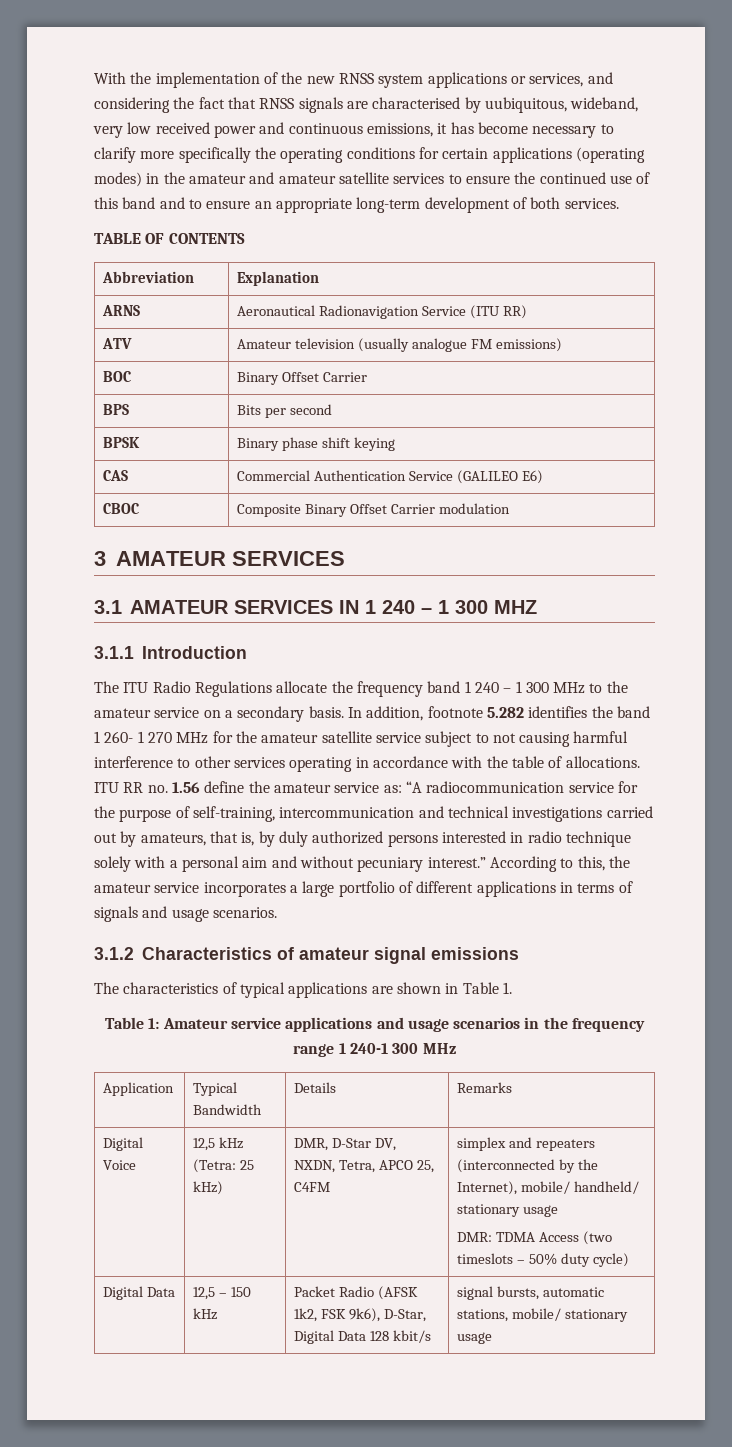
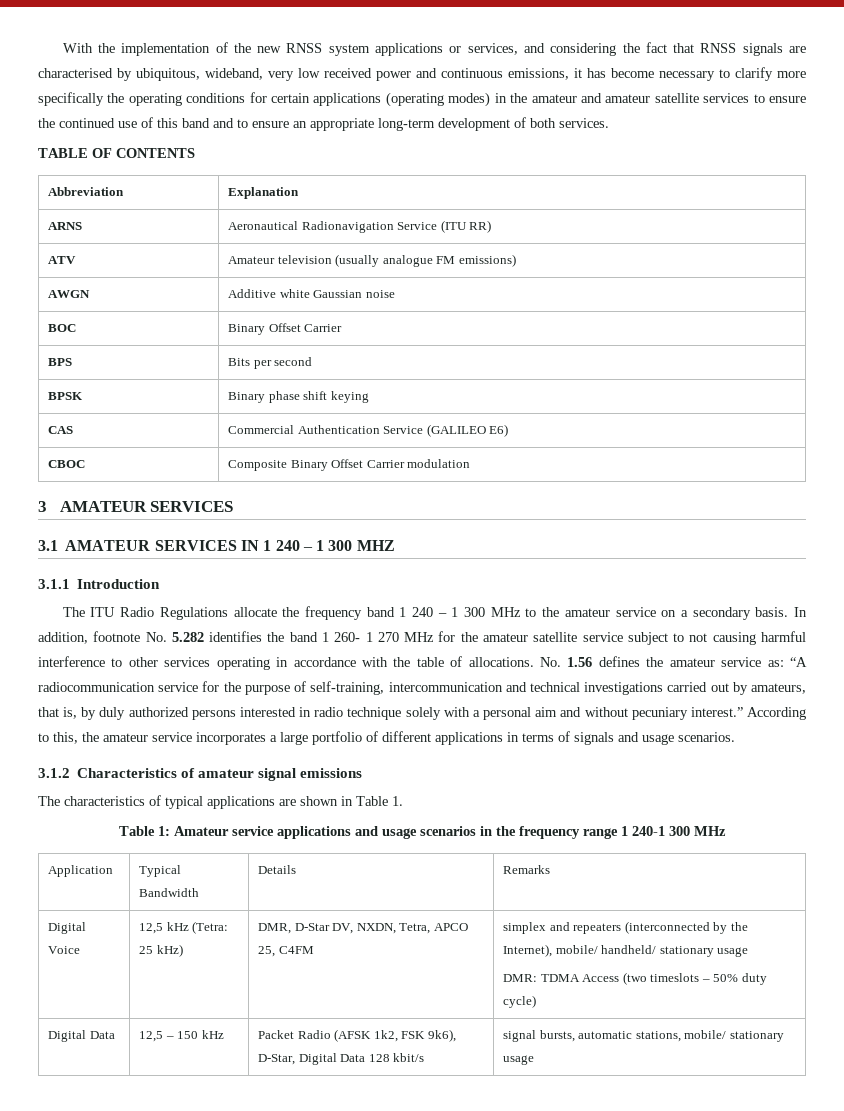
- With the implementation of the new RNSS system applications or services, and considering the fact that RNSS signals are characterised by uubiquitous, wideband, very low received power and continuous emissions, it has become necessary to clarify more specifically the operating conditions for certain applications (operating modes) in the amateur and amateur satellite services to ensure the continued use of this band and to ensure an appropriate long-term development of both services.
+ With the implementation of the new RNSS system applications or services, and considering the fact that RNSS signals are characterised by ubiquitous, wideband, very low received power and continuous emissions, it has become necessary to clarify more specifically the operating conditions for certain applications (operating modes) in the amateur and amateur satellite services to ensure the continued use of this band and to ensure an appropriate long-term development of both services.
+ AWGN | Additive white Gaussian noise
- In addition, footnote 5.282 identifies the band 1 260- 1 270 MHz for the amateur satellite service subject to not causing harmful interference to other services operating in accordance with the table of allocations.
+ In addition, footnote No. 5.282 identifies the band 1 260- 1 270 MHz for the amateur satellite service subject to not causing harmful interference to other services operating in accordance with the table of allocations.
- ITU RR no. 1.56 define the amateur service as: “A radiocommunication service for the purpose of self-training, intercommunication and technical investigations carried out by amateurs, that is, by duly authorized persons interested in radio technique solely with a personal aim and without pecuniary interest.”
+ No. 1.56 defines the amateur service as: “A radiocommunication service for the purpose of self-training, intercommunication and technical investigations carried out by amateurs, that is, by duly authorized persons interested in radio technique solely with a personal aim and without pecuniary interest.”

